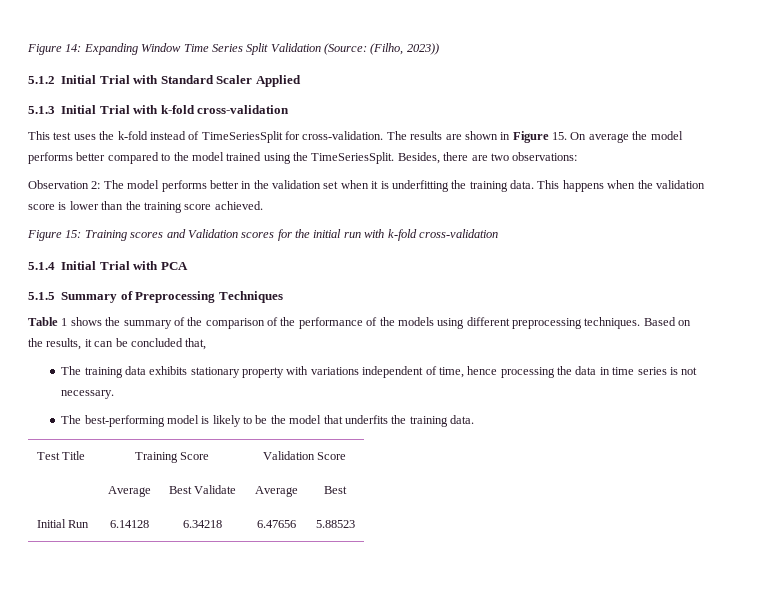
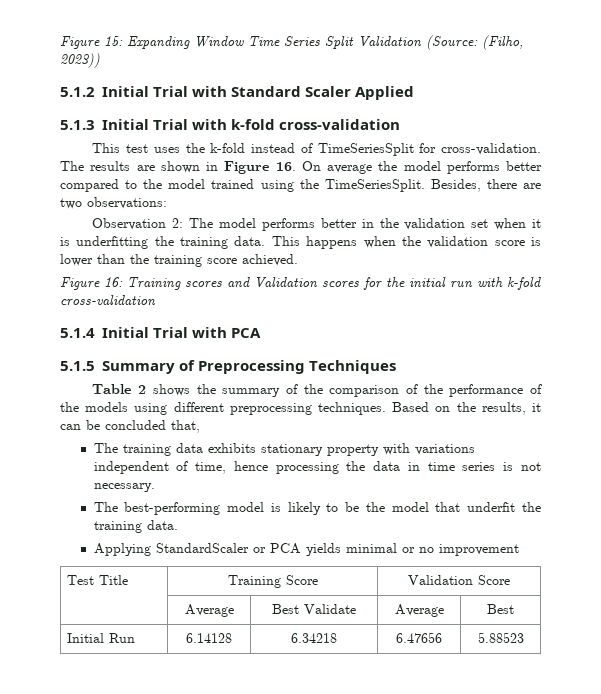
- Figure 14: Expanding Window Time Series Split Validation (Source: (Filho, 2023))
+ Figure 15: Expanding Window Time Series Split Validation (Source: (Filho, 2023))
- The results are shown in Figure 15. On average the model performs better compared to the model trained using the TimeSeriesSplit.
+ The results are shown in Figure 16. On average the model performs better compared to the model trained using the TimeSeriesSplit.
- Figure 15: Training scores and Validation scores for the initial run with k-fold cross-validation
+ Figure 16: Training scores and Validation scores for the initial run with k-fold cross-validation
- Table 1 shows the summary of the comparison of the performance of the models using different preprocessing techniques.
+ Table 2 shows the summary of the comparison of the performance of the models using different preprocessing techniques.
- The best-performing model is likely to be the model that underfits the training data.
+ The best-performing model is likely to be the model that underfit the training data.
+ Applying StandardScaler or PCA yields minimal or no improvement

